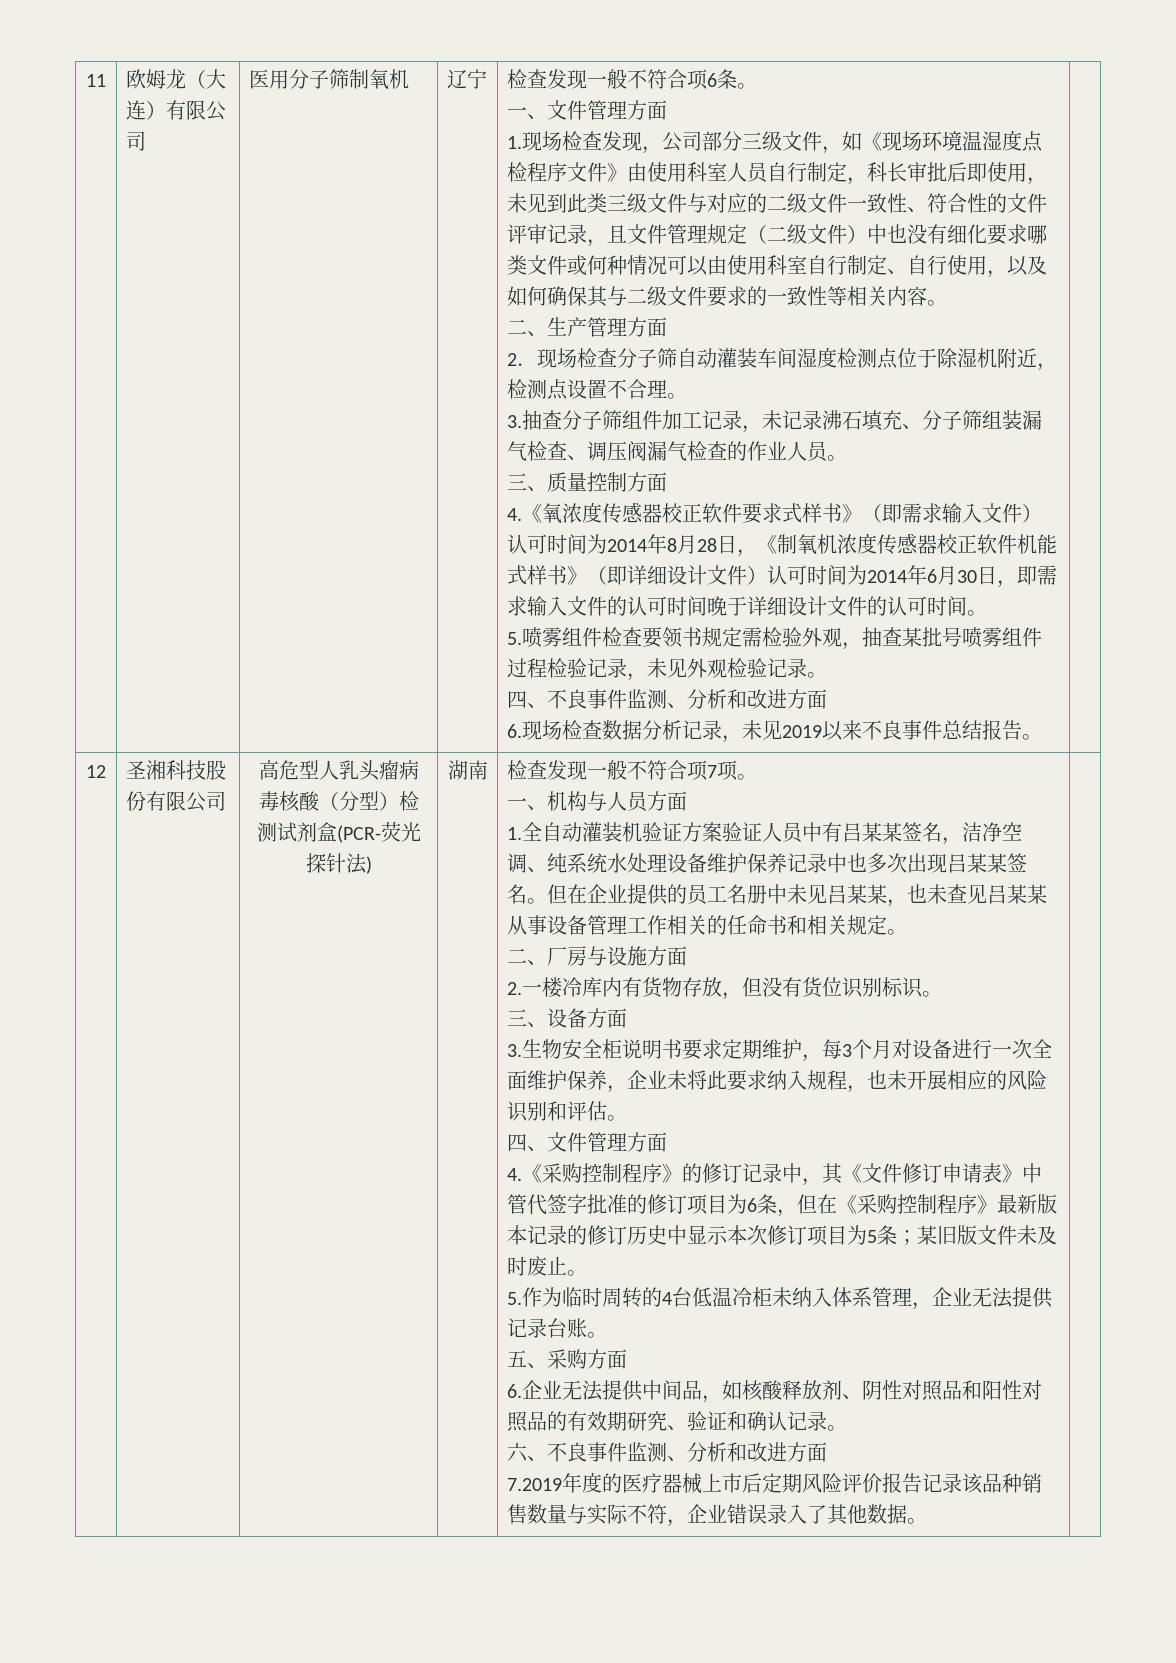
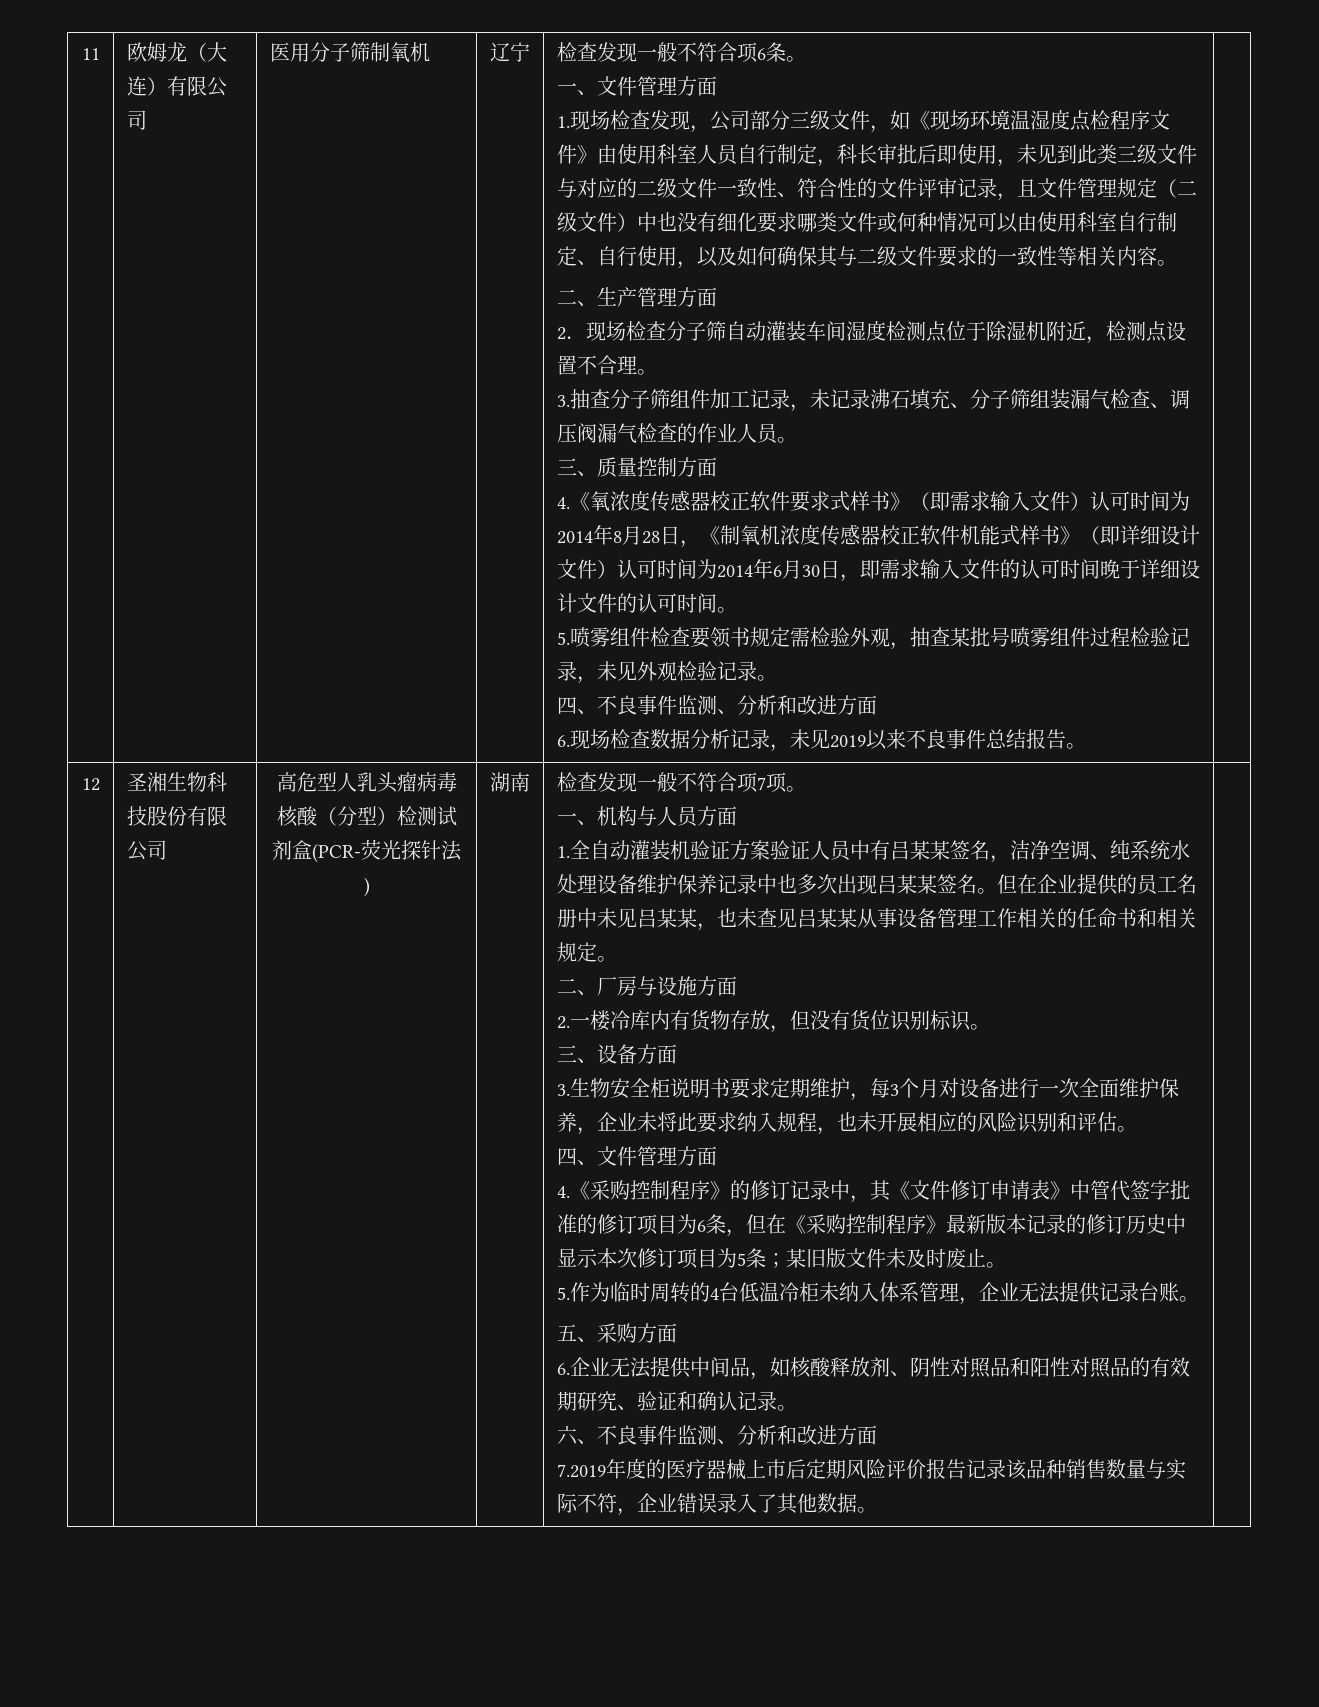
- 圣湘科技股份有限公司
+ 圣湘生物科技股份有限公司

